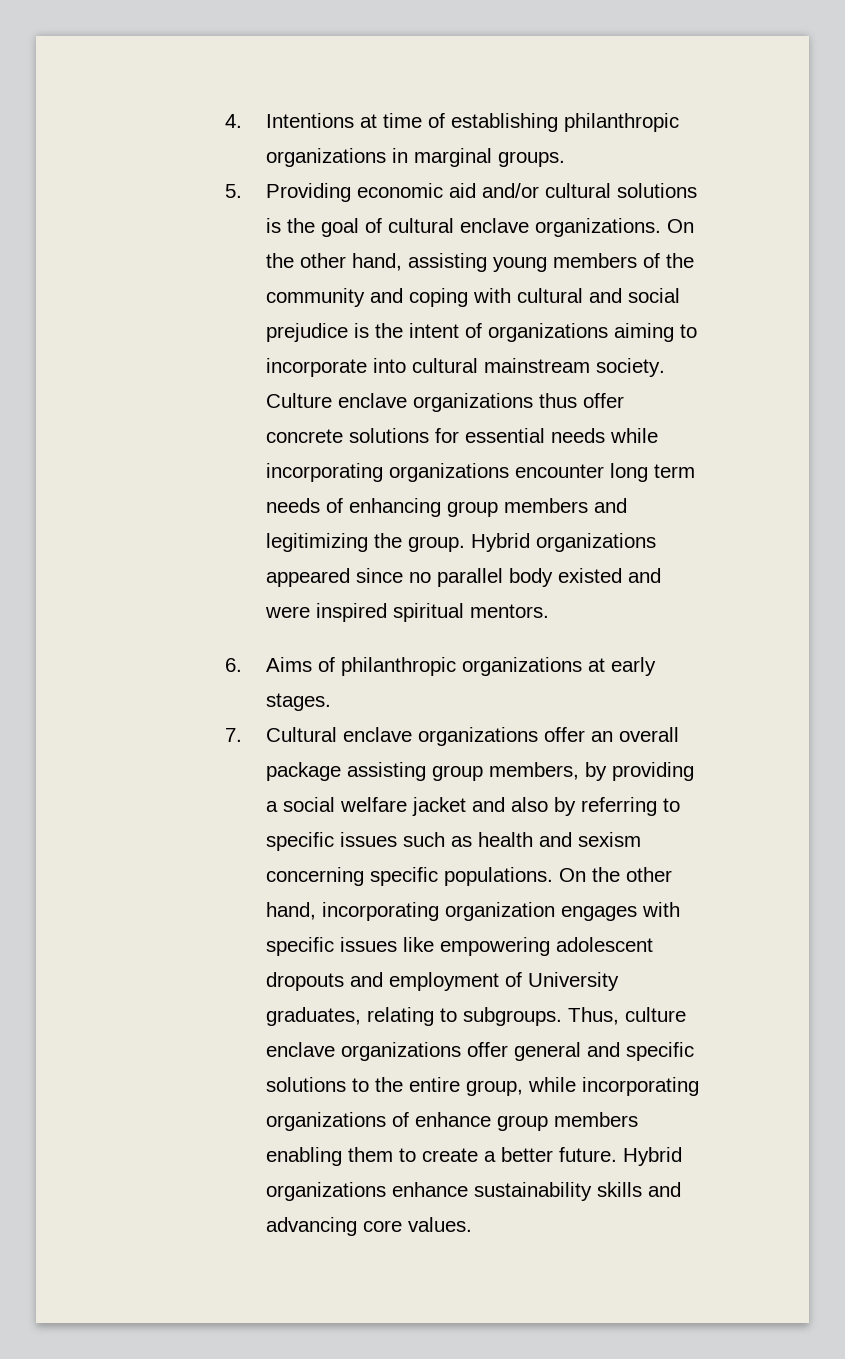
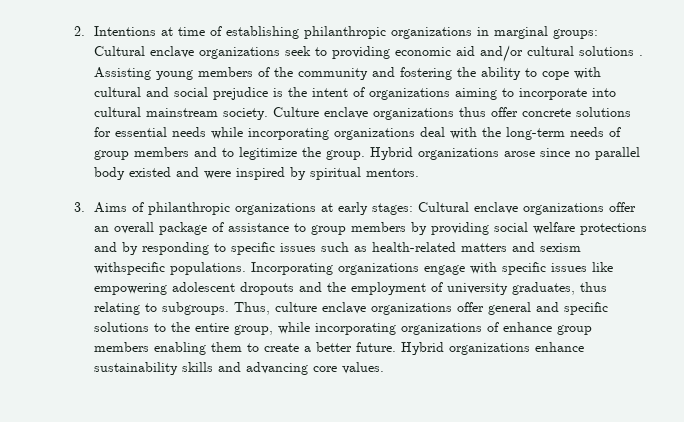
- 4. Intentions at time of establishing philanthropic organizations in marginal groups.
- 5. Providing economic aid and/or cultural solutions is the goal of cultural enclave organizations. On the other hand, assisting young members of the community and coping with cultural and social prejudice is the intent of organizations aiming to incorporate into cultural mainstream society.
+ 2. Intentions at time of establishing philanthropic organizations in marginal groups: Cultural enclave organizations seek to providing economic aid and/or cultural solutions . Assisting young members of the community and fostering the ability to cope with cultural and social prejudice is the intent of organizations aiming to incorporate into cultural mainstream society.
- Culture enclave organizations thus offer concrete solutions for essential needs while incorporating organizations encounter long term needs of enhancing group members and legitimizing the group.
+ Culture enclave organizations thus offer concrete solutions for essential needs while incorporating organizations deal with the long-term needs of group members and to legitimize the group.
- Hybrid organizations appeared since no parallel body existed and were inspired spiritual mentors.
+ Hybrid organizations arose since no parallel body existed and were inspired by spiritual mentors.
- 6. Aims of philanthropic organizations at early stages.
- 7. Cultural enclave organizations offer an overall package assisting group members, by providing a social welfare jacket and also by referring to specific issues such as health and sexism concerning specific populations. On the other hand, incorporating organization engages with specific issues like empowering adolescent dropouts and employment of University graduates, relating to subgroups.
+ 3. Aims of philanthropic organizations at early stages: Cultural enclave organizations offer an overall package of assistance to group members by providing social welfare protections and by responding to specific issues such as health-related matters and sexism withspecific populations. Incorporating organizations engage with specific issues like empowering adolescent dropouts and the employment of university graduates, thus relating to subgroups.

